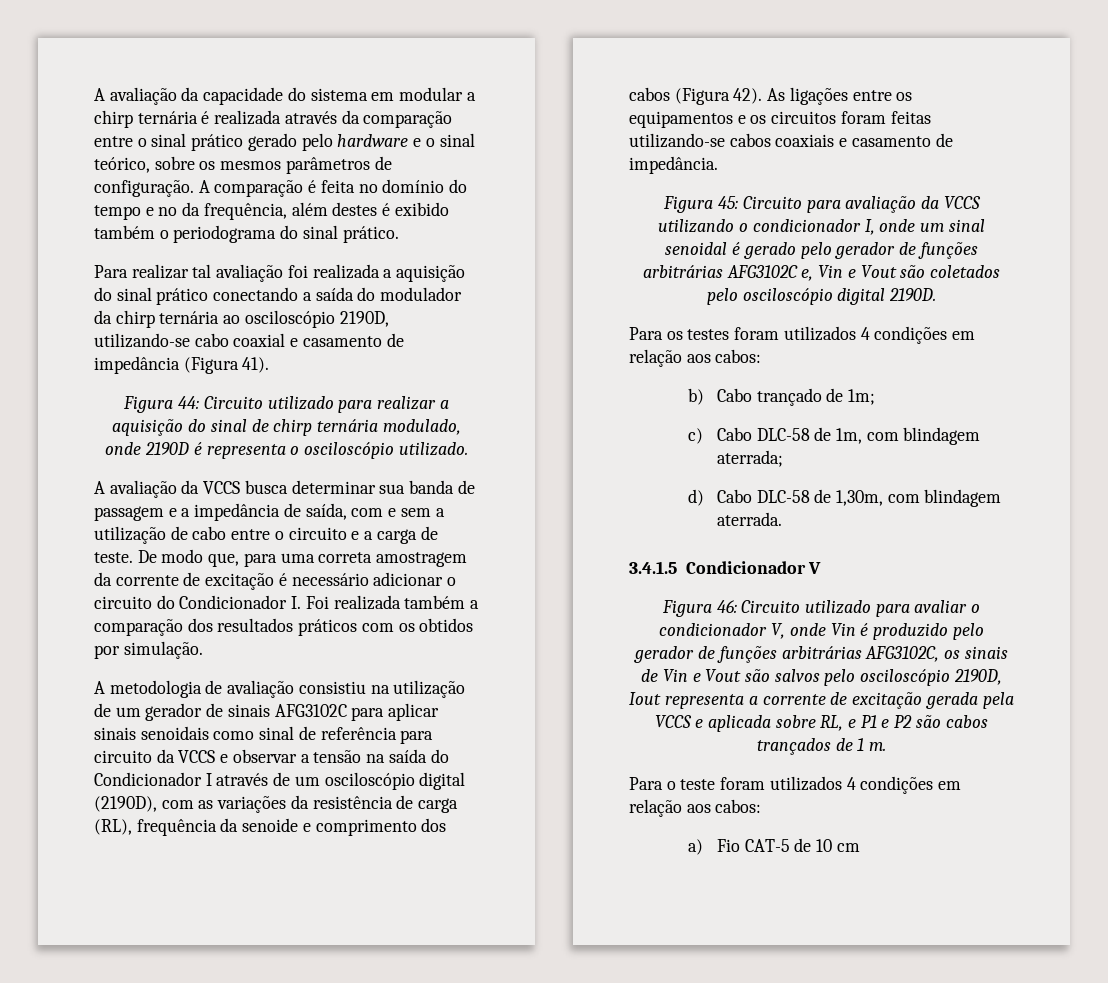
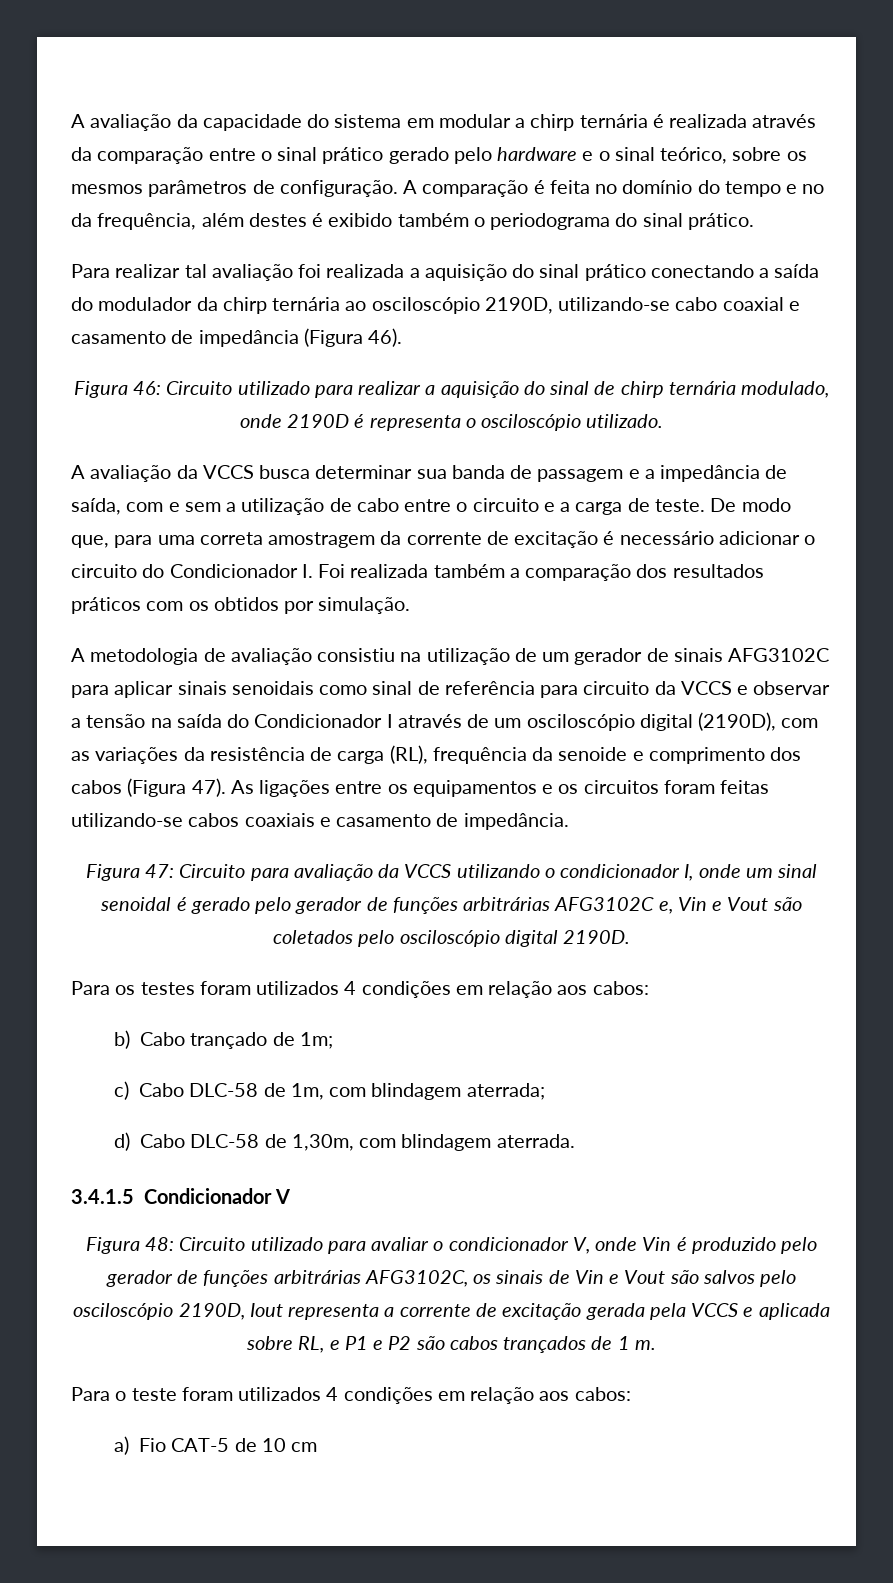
- Para realizar tal avaliação foi realizada a aquisição do sinal prático conectando a saída do modulador da chirp ternária ao osciloscópio 2190D, utilizando-se cabo coaxial e casamento de impedância (Figura 41).
- Figura 44: Circuito utilizado para realizar a aquisição do sinal de chirp ternária modulado, onde 2190D é representa o osciloscópio utilizado.
+ Para realizar tal avaliação foi realizada a aquisição do sinal prático conectando a saída do modulador da chirp ternária ao osciloscópio 2190D, utilizando-se cabo coaxial e casamento de impedância (Figura 46).
+ Figura 46: Circuito utilizado para realizar a aquisição do sinal de chirp ternária modulado, onde 2190D é representa o osciloscópio utilizado.
- A metodologia de avaliação consistiu na utilização de um gerador de sinais AFG3102C para aplicar sinais senoidais como sinal de referência para circuito da VCCS e observar a tensão na saída do Condicionador I através de um osciloscópio digital (2190D), com as variações da resistência de carga (RL), frequência da senoide e comprimento dos cabos (Figura 42).
+ A metodologia de avaliação consistiu na utilização de um gerador de sinais AFG3102C para aplicar sinais senoidais como sinal de referência para circuito da VCCS e observar a tensão na saída do Condicionador I através de um osciloscópio digital (2190D), com as variações da resistência de carga (RL), frequência da senoide e comprimento dos cabos (Figura 47).
- Figura 45: Circuito para avaliação da VCCS utilizando o condicionador I, onde um sinal senoidal é gerado pelo gerador de funções arbitrárias AFG3102C e, Vin e Vout são coletados pelo osciloscópio digital 2190D.
+ Figura 47: Circuito para avaliação da VCCS utilizando o condicionador I, onde um sinal senoidal é gerado pelo gerador de funções arbitrárias AFG3102C e, Vin e Vout são coletados pelo osciloscópio digital 2190D.
- Figura 46: Circuito utilizado para avaliar o condicionador V, onde Vin é produzido pelo gerador de funções arbitrárias AFG3102C, os sinais de Vin e Vout são salvos pelo osciloscópio 2190D, Iout representa a corrente de excitação gerada pela VCCS e aplicada sobre RL, e P1 e P2 são cabos trançados de 1 m.
+ Figura 48: Circuito utilizado para avaliar o condicionador V, onde Vin é produzido pelo gerador de funções arbitrárias AFG3102C, os sinais de Vin e Vout são salvos pelo osciloscópio 2190D, Iout representa a corrente de excitação gerada pela VCCS e aplicada sobre RL, e P1 e P2 são cabos trançados de 1 m.

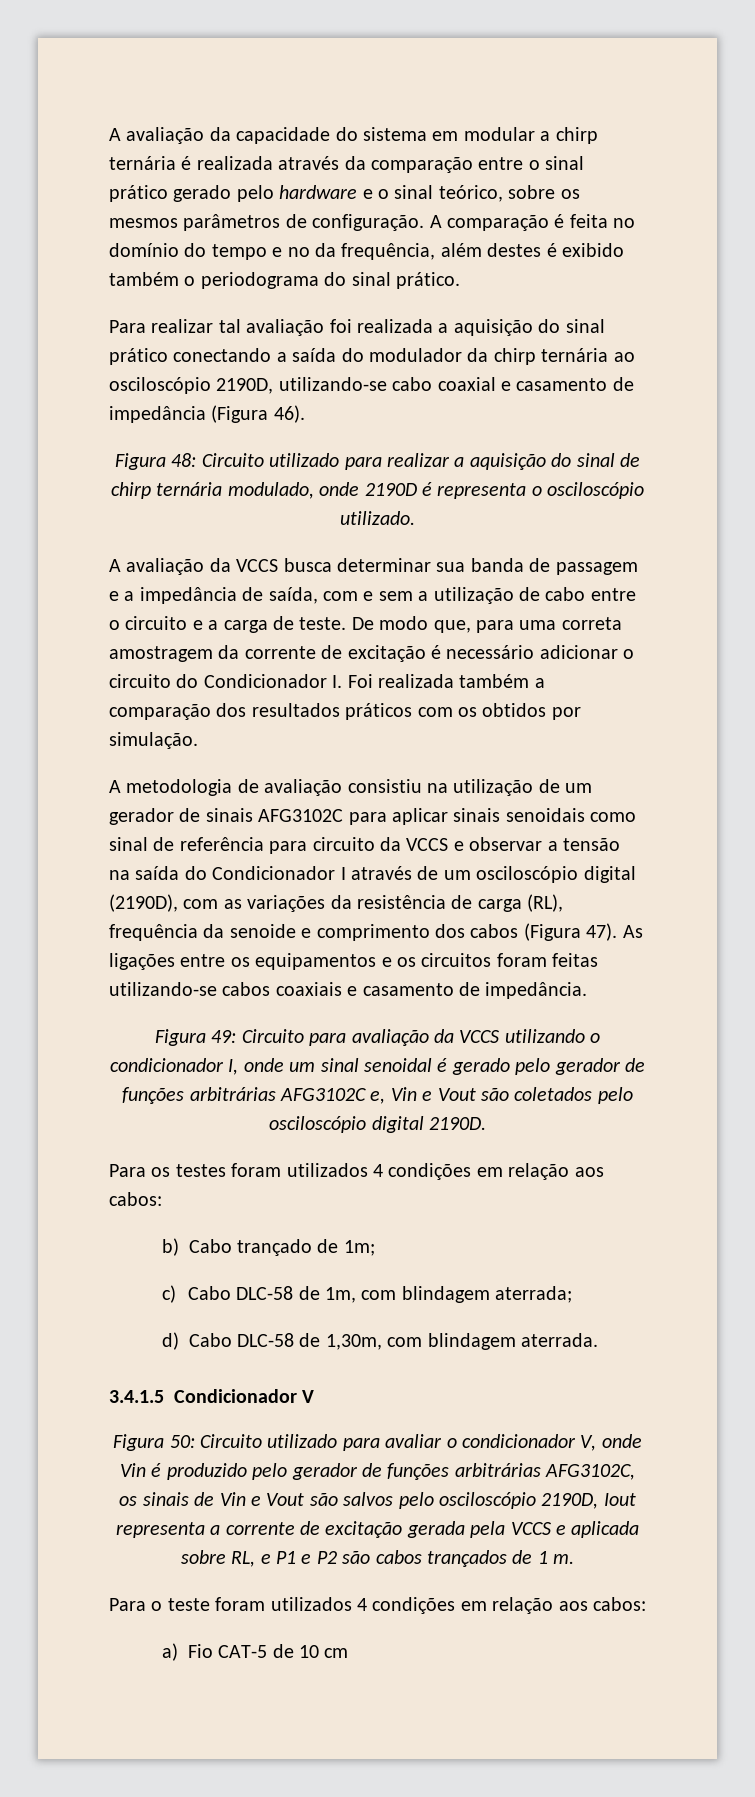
- Figura 46: Circuito utilizado para realizar a aquisição do sinal de chirp ternária modulado, onde 2190D é representa o osciloscópio utilizado.
+ Figura 48: Circuito utilizado para realizar a aquisição do sinal de chirp ternária modulado, onde 2190D é representa o osciloscópio utilizado.
- Figura 47: Circuito para avaliação da VCCS utilizando o condicionador I, onde um sinal senoidal é gerado pelo gerador de funções arbitrárias AFG3102C e, Vin e Vout são coletados pelo osciloscópio digital 2190D.
+ Figura 49: Circuito para avaliação da VCCS utilizando o condicionador I, onde um sinal senoidal é gerado pelo gerador de funções arbitrárias AFG3102C e, Vin e Vout são coletados pelo osciloscópio digital 2190D.
- Figura 48: Circuito utilizado para avaliar o condicionador V, onde Vin é produzido pelo gerador de funções arbitrárias AFG3102C, os sinais de Vin e Vout são salvos pelo osciloscópio 2190D, Iout representa a corrente de excitação gerada pela VCCS e aplicada sobre RL, e P1 e P2 são cabos trançados de 1 m.
+ Figura 50: Circuito utilizado para avaliar o condicionador V, onde Vin é produzido pelo gerador de funções arbitrárias AFG3102C, os sinais de Vin e Vout são salvos pelo osciloscópio 2190D, Iout representa a corrente de excitação gerada pela VCCS e aplicada sobre RL, e P1 e P2 são cabos trançados de 1 m.

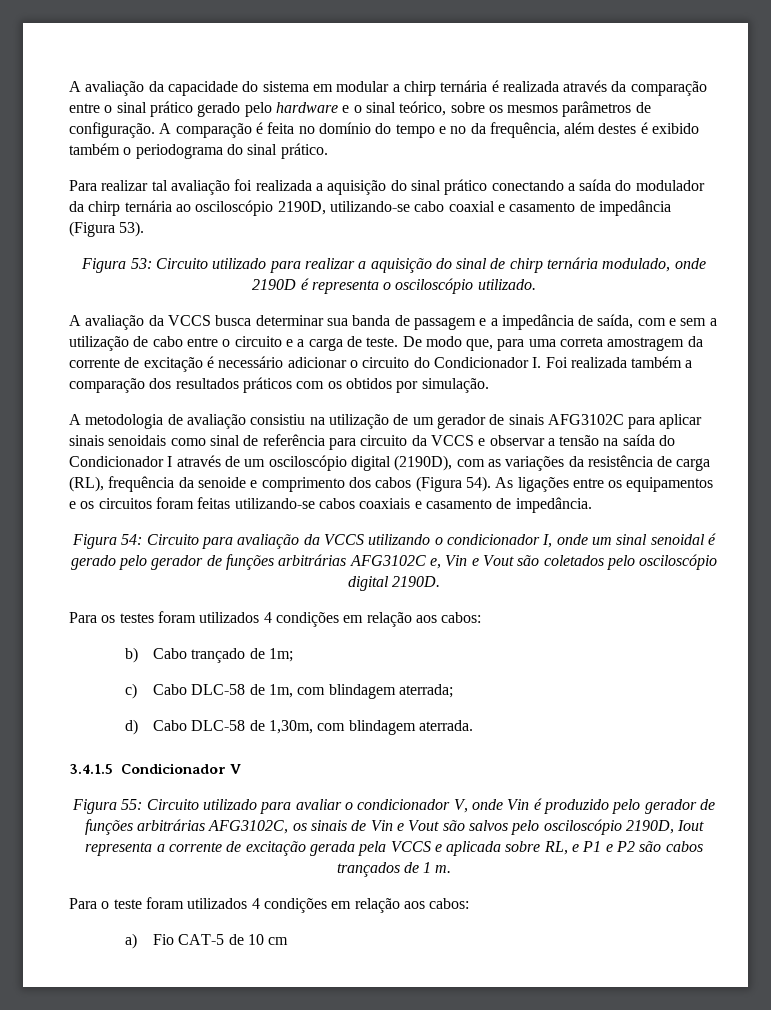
- Para realizar tal avaliação foi realizada a aquisição do sinal prático conectando a saída do modulador da chirp ternária ao osciloscópio 2190D, utilizando-se cabo coaxial e casamento de impedância (Figura 46).
- Figura 48: Circuito utilizado para realizar a aquisição do sinal de chirp ternária modulado, onde 2190D é representa o osciloscópio utilizado.
+ Para realizar tal avaliação foi realizada a aquisição do sinal prático conectando a saída do modulador da chirp ternária ao osciloscópio 2190D, utilizando-se cabo coaxial e casamento de impedância (Figura 53).
+ Figura 53: Circuito utilizado para realizar a aquisição do sinal de chirp ternária modulado, onde 2190D é representa o osciloscópio utilizado.
- A metodologia de avaliação consistiu na utilização de um gerador de sinais AFG3102C para aplicar sinais senoidais como sinal de referência para circuito da VCCS e observar a tensão na saída do Condicionador I através de um osciloscópio digital (2190D), com as variações da resistência de carga (RL), frequência da senoide e comprimento dos cabos (Figura 47).
+ A metodologia de avaliação consistiu na utilização de um gerador de sinais AFG3102C para aplicar sinais senoidais como sinal de referência para circuito da VCCS e observar a tensão na saída do Condicionador I através de um osciloscópio digital (2190D), com as variações da resistência de carga (RL), frequência da senoide e comprimento dos cabos (Figura 54).
- Figura 49: Circuito para avaliação da VCCS utilizando o condicionador I, onde um sinal senoidal é gerado pelo gerador de funções arbitrárias AFG3102C e, Vin e Vout são coletados pelo osciloscópio digital 2190D.
+ Figura 54: Circuito para avaliação da VCCS utilizando o condicionador I, onde um sinal senoidal é gerado pelo gerador de funções arbitrárias AFG3102C e, Vin e Vout são coletados pelo osciloscópio digital 2190D.
- Figura 50: Circuito utilizado para avaliar o condicionador V, onde Vin é produzido pelo gerador de funções arbitrárias AFG3102C, os sinais de Vin e Vout são salvos pelo osciloscópio 2190D, Iout representa a corrente de excitação gerada pela VCCS e aplicada sobre RL, e P1 e P2 são cabos trançados de 1 m.
+ Figura 55: Circuito utilizado para avaliar o condicionador V, onde Vin é produzido pelo gerador de funções arbitrárias AFG3102C, os sinais de Vin e Vout são salvos pelo osciloscópio 2190D, Iout representa a corrente de excitação gerada pela VCCS e aplicada sobre RL, e P1 e P2 são cabos trançados de 1 m.

